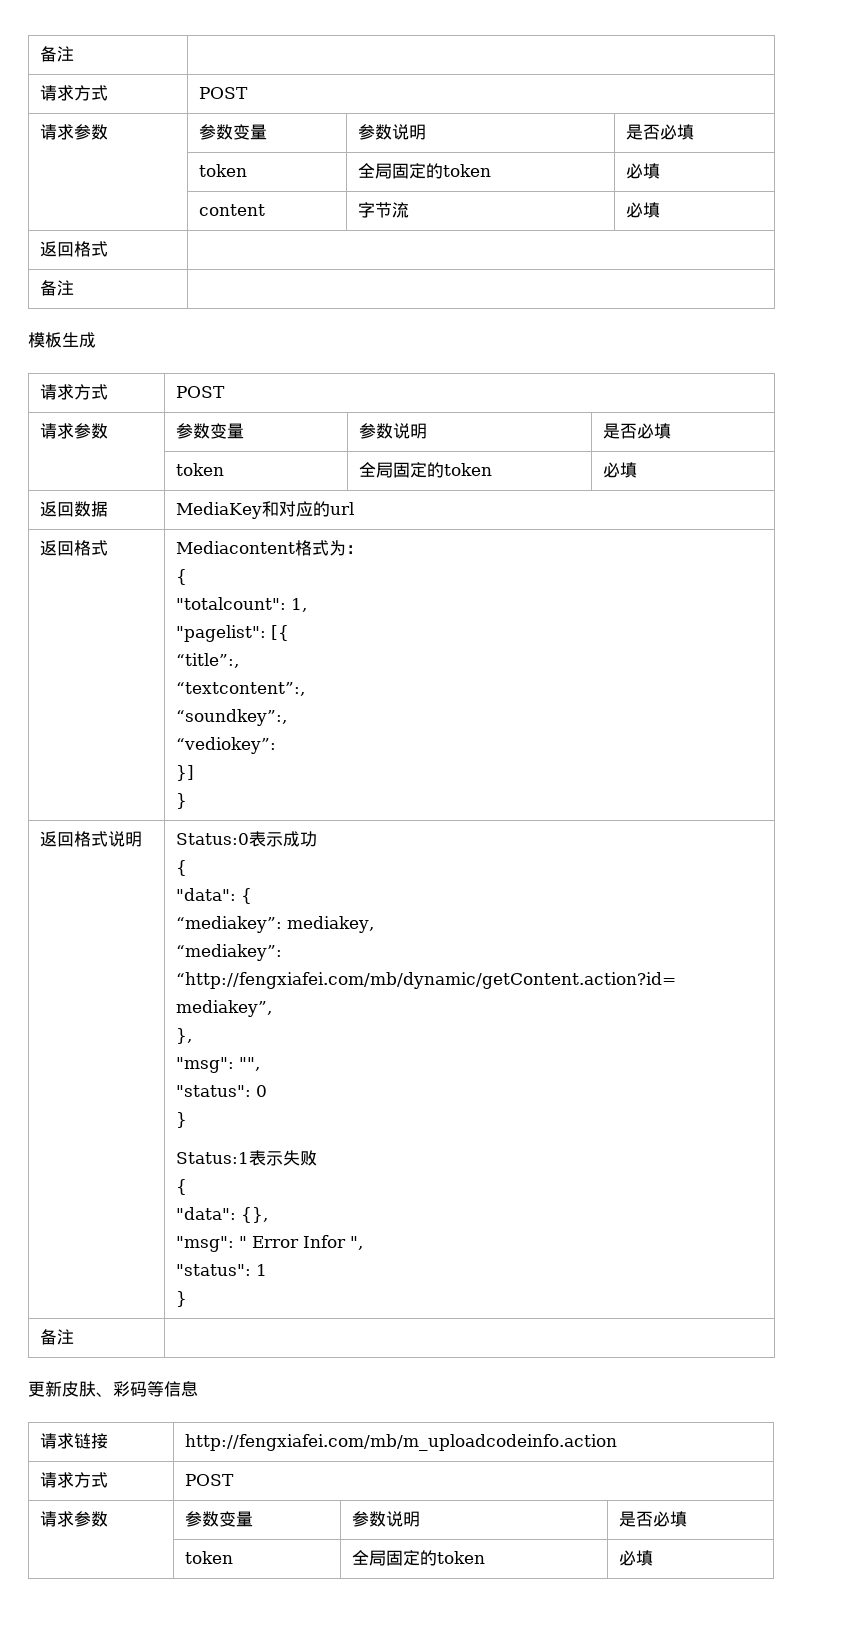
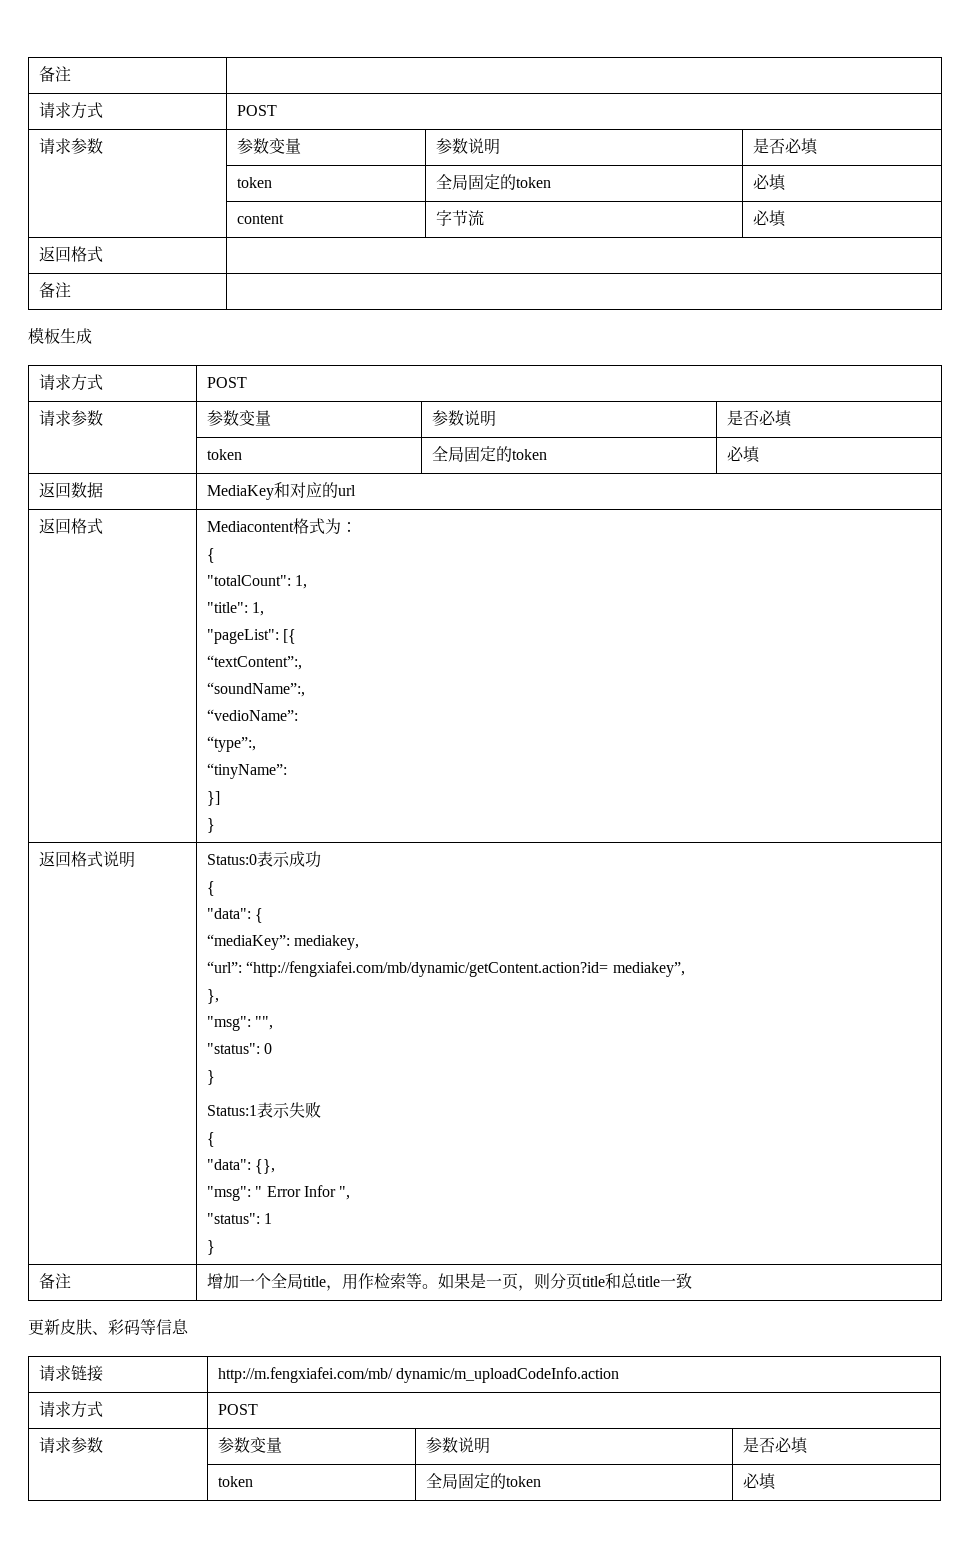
  返回格式 | Mediacontent格式为：
  {
- "totalcount": 1,
- "pagelist": [{
- “title”:,
- “textcontent”:,
- “soundkey”:,
- “vediokey”:
+ "totalCount": 1,
+ "title": 1,
+ "pageList": [{
+ “textContent”:,
+ “soundName”:,
+ “vedioName”:
+ “type”:,
+ “tinyName”:
  返回格式说明 | Status:0表示成功
  {
  "data": {
- “mediakey”: mediakey,
- “mediakey”: “http://fengxiafei.com/mb/dynamic/getContent.action?id= mediakey”,
+ “mediaKey”: mediakey,
+ “url”: “http://fengxiafei.com/mb/dynamic/getContent.action?id= mediakey”,
  },
  "msg": "",
  "status": 0
  }
  Status:1表示失败
  {
  "data": {},
  "msg": " Error Infor ",
  "status": 1
  }
- 备注 |
+ 备注 | 增加一个全局title，用作检索等。如果是一页，则分页title和总title一致
- 请求链接 | http://fengxiafei.com/mb/m_uploadcodeinfo.action
+ 请求链接 | http://m.fengxiafei.com/mb/ dynamic/m_uploadCodeInfo.action

